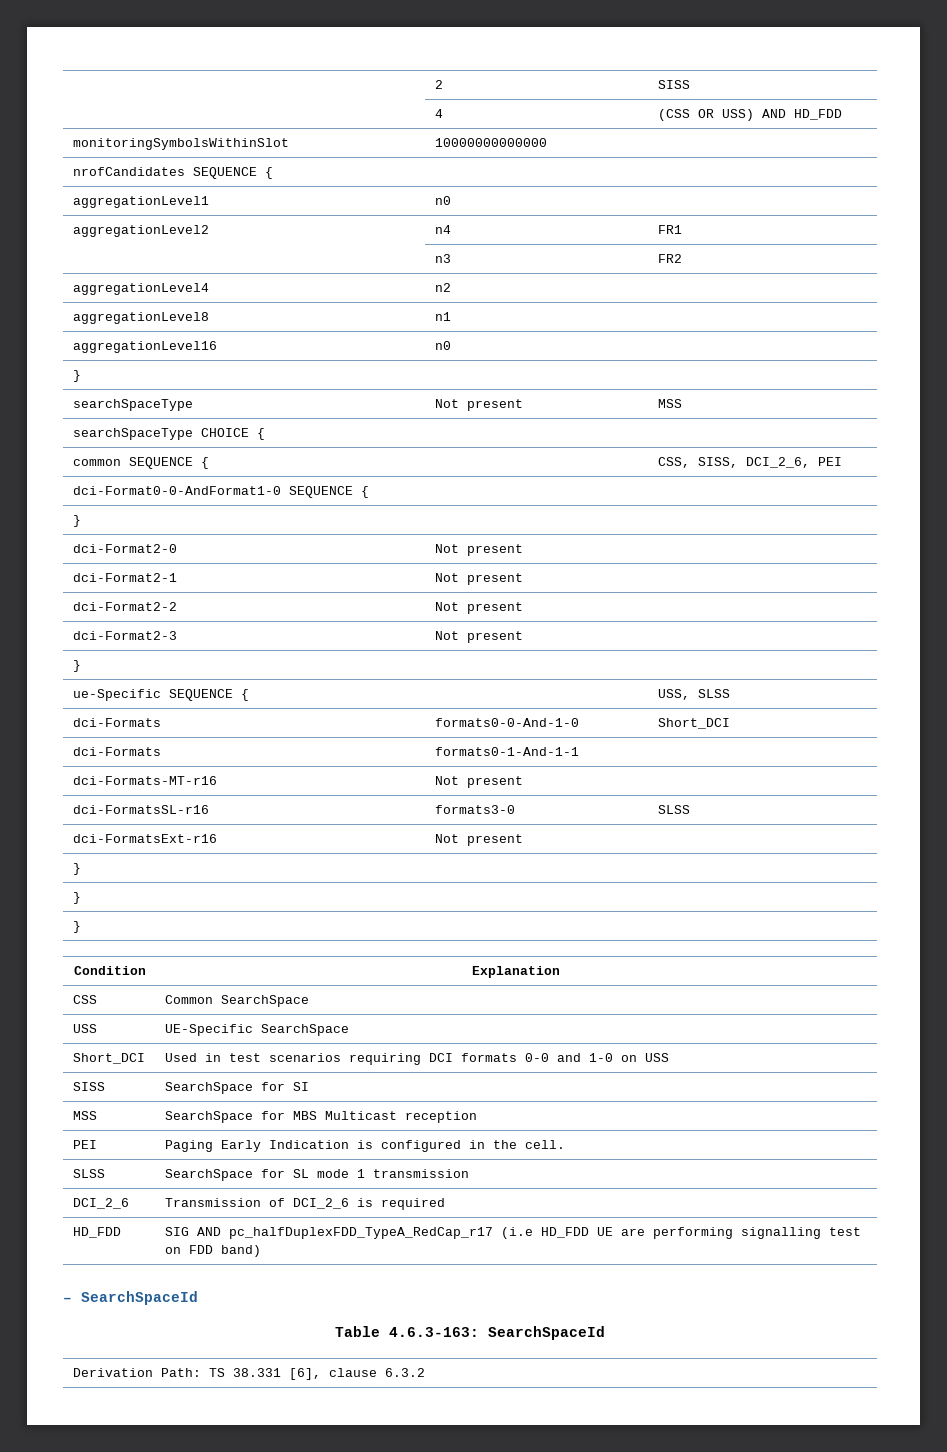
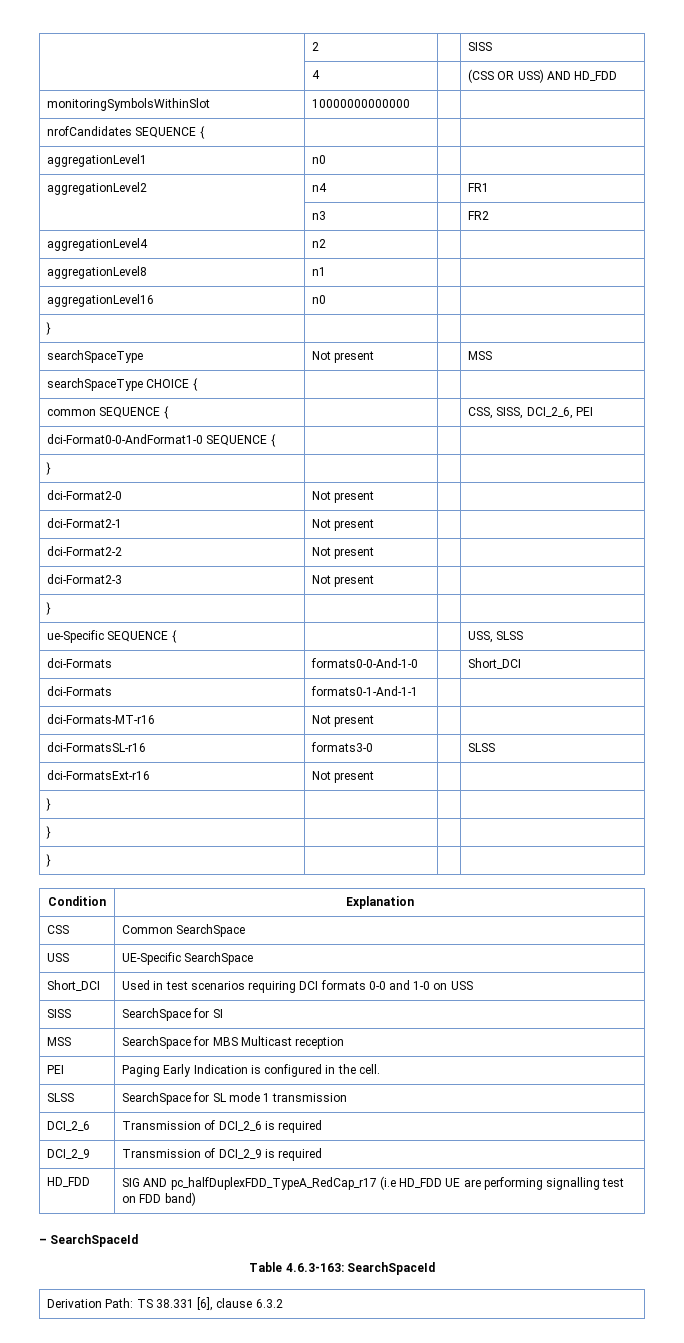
+ DCI_2_9 | Transmission of DCI_2_9 is required

